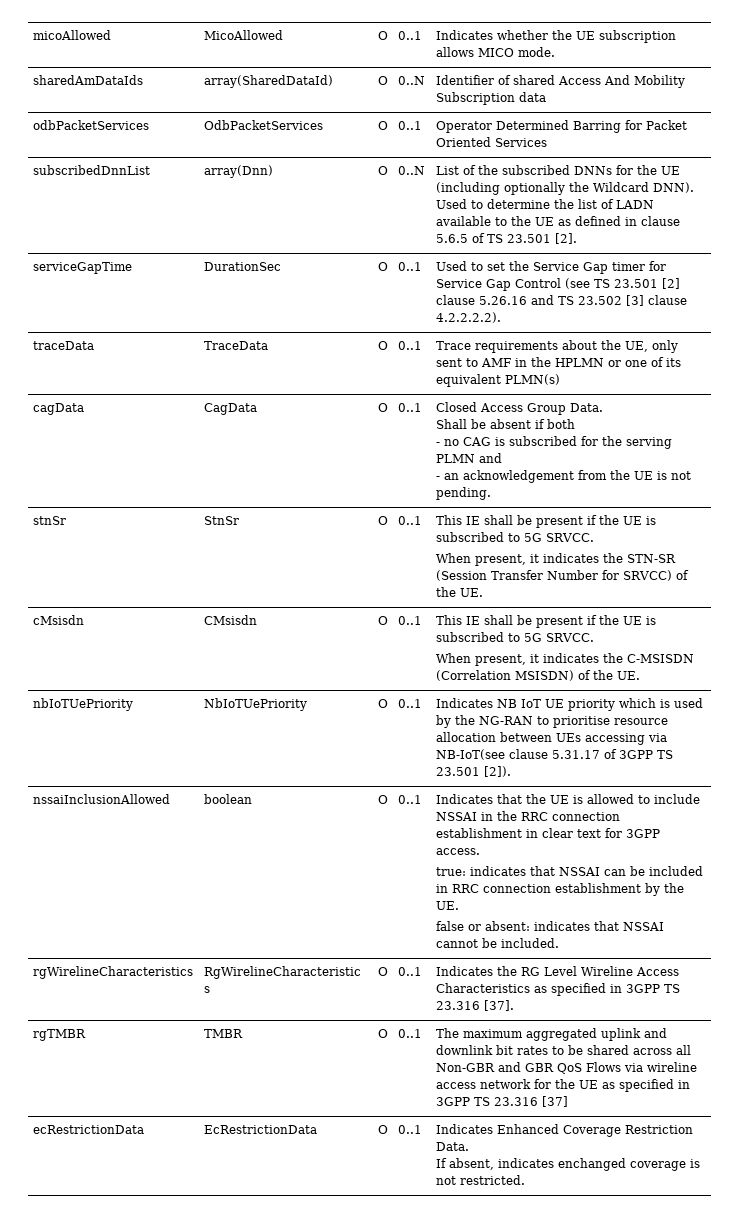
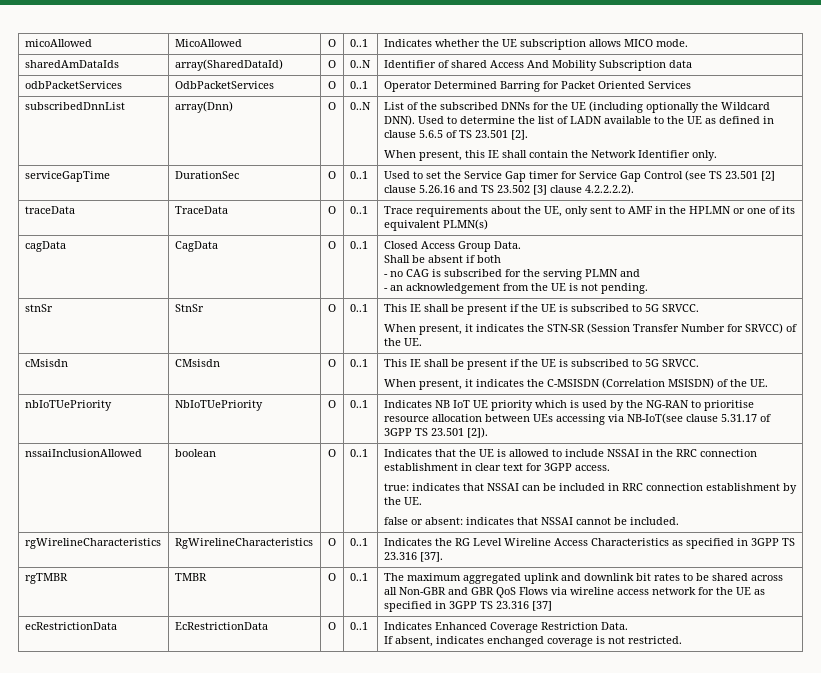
+ When present, this IE shall contain the Network Identifier only.

